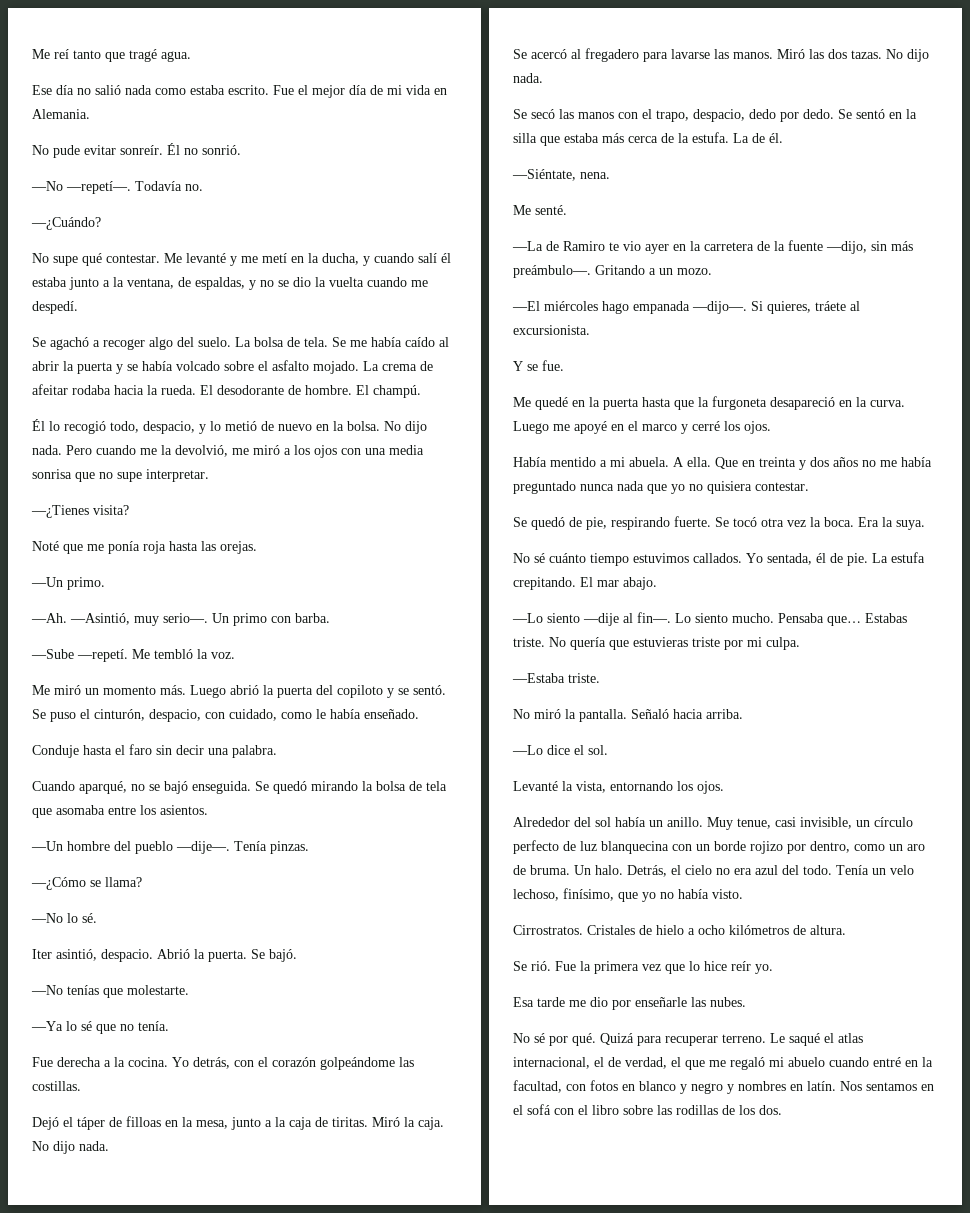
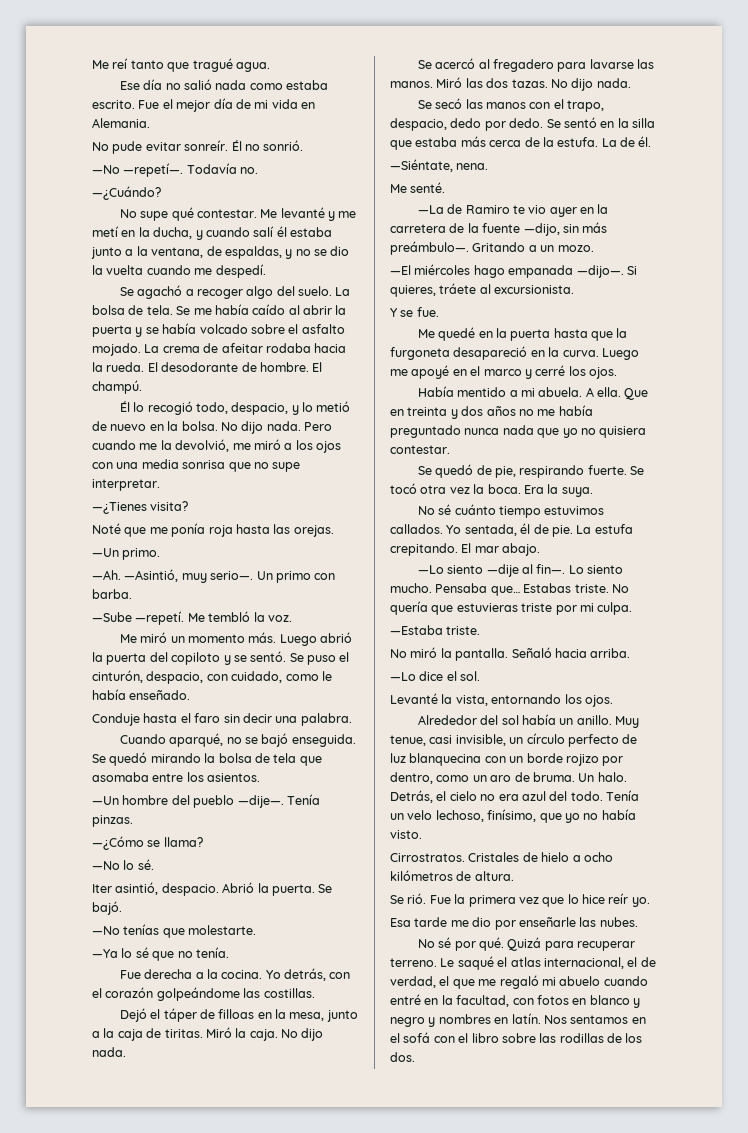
- Me reí tanto que tragé agua.
+ Me reí tanto que tragué agua.

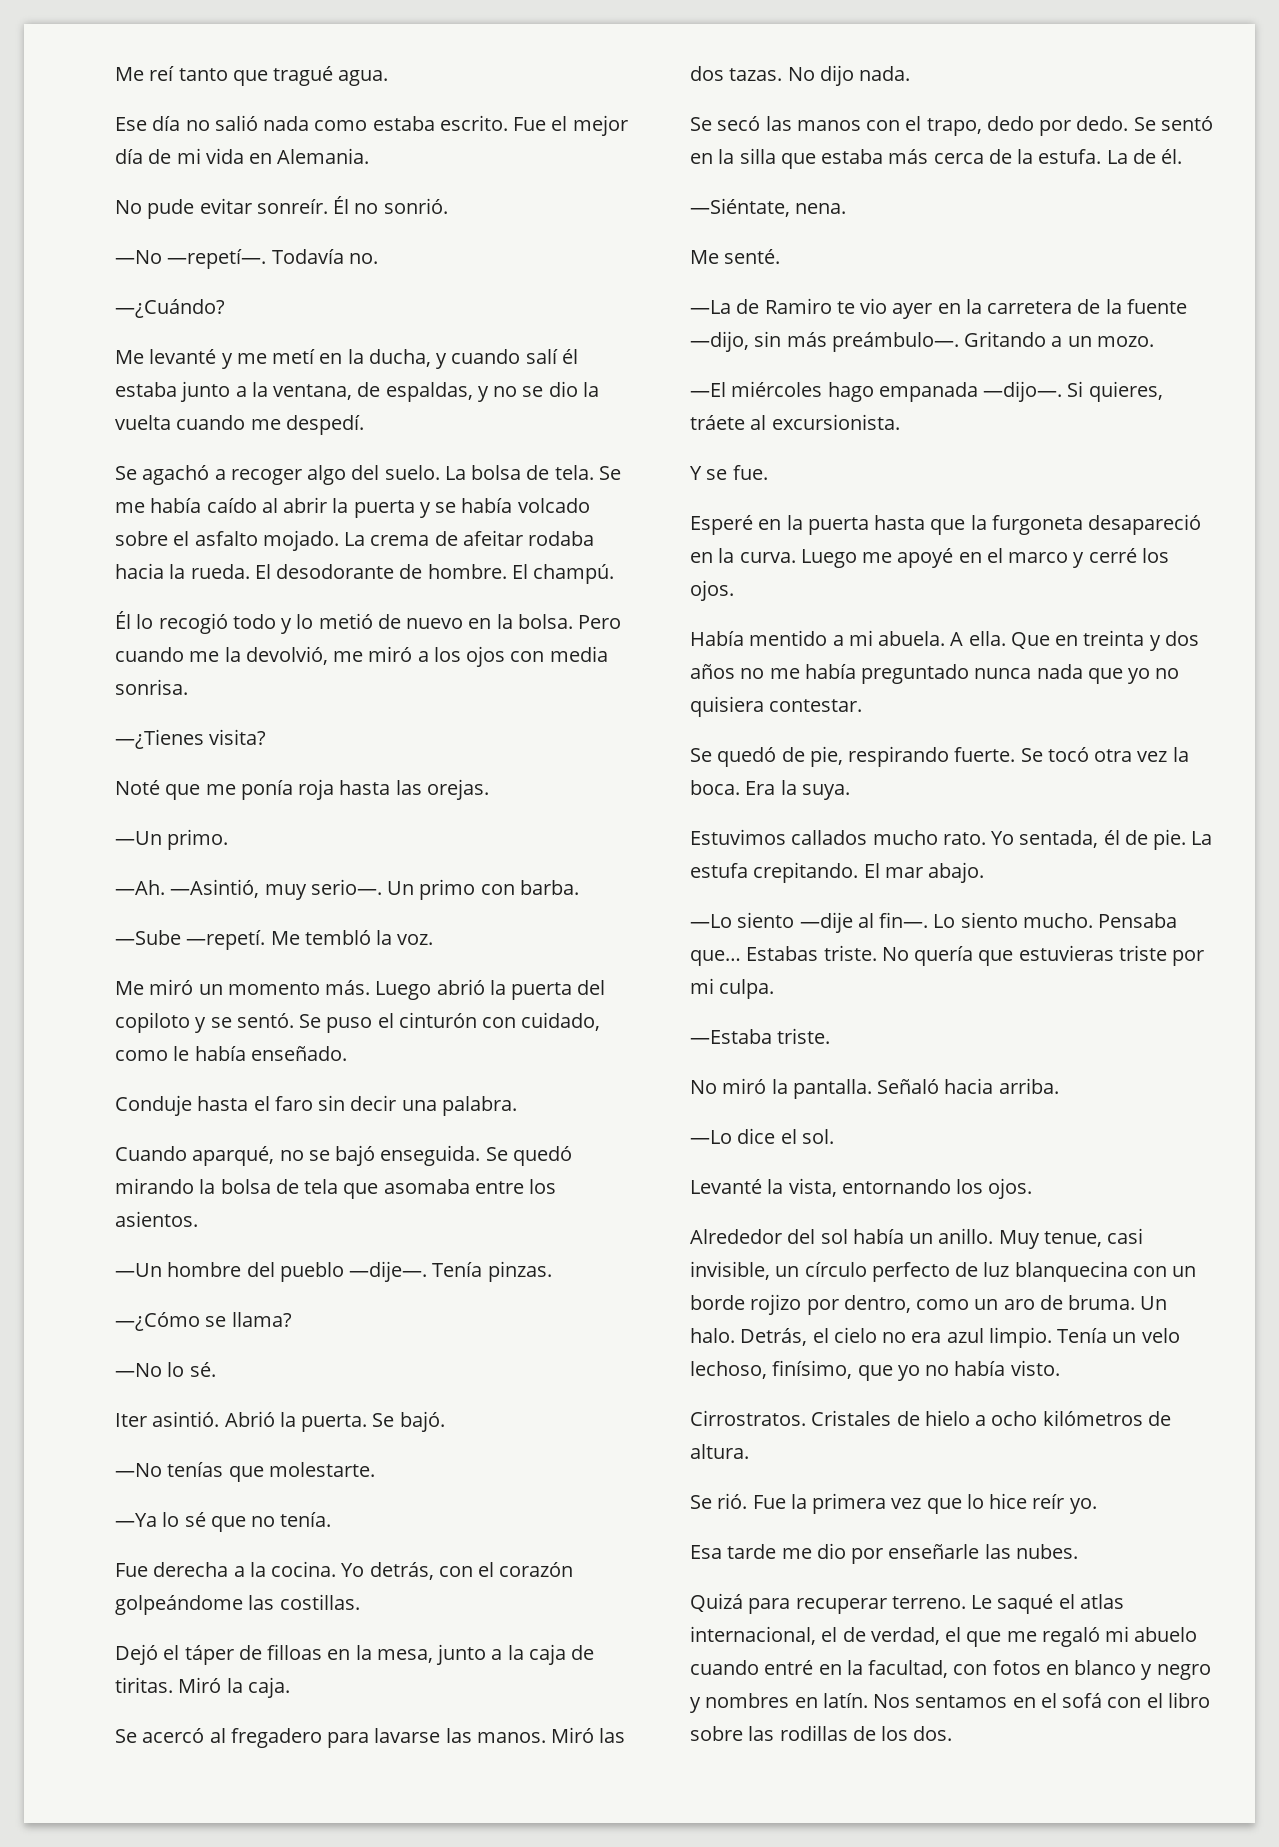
- No supe qué contestar.
- Él lo recogió todo, despacio, y lo metió de nuevo en la bolsa. No dijo nada.
+ Él lo recogió todo y lo metió de nuevo en la bolsa.
- Pero cuando me la devolvió, me miró a los ojos con una media sonrisa que no supe interpretar.
+ Pero cuando me la devolvió, me miró a los ojos con media sonrisa.
- Se puso el cinturón, despacio, con cuidado, como le había enseñado.
+ Se puso el cinturón con cuidado, como le había enseñado.
- Iter asintió, despacio.
+ Iter asintió.
- Miró la caja. No dijo nada.
+ Miró la caja.
- Se secó las manos con el trapo, despacio, dedo por dedo.
+ Se secó las manos con el trapo, dedo por dedo.
- Me quedé en la puerta hasta que la furgoneta desapareció en la curva.
+ Esperé en la puerta hasta que la furgoneta desapareció en la curva.
- No sé cuánto tiempo estuvimos callados.
+ Estuvimos callados mucho rato.
- Detrás, el cielo no era azul del todo.
+ Detrás, el cielo no era azul limpio.
- No sé por qué.

